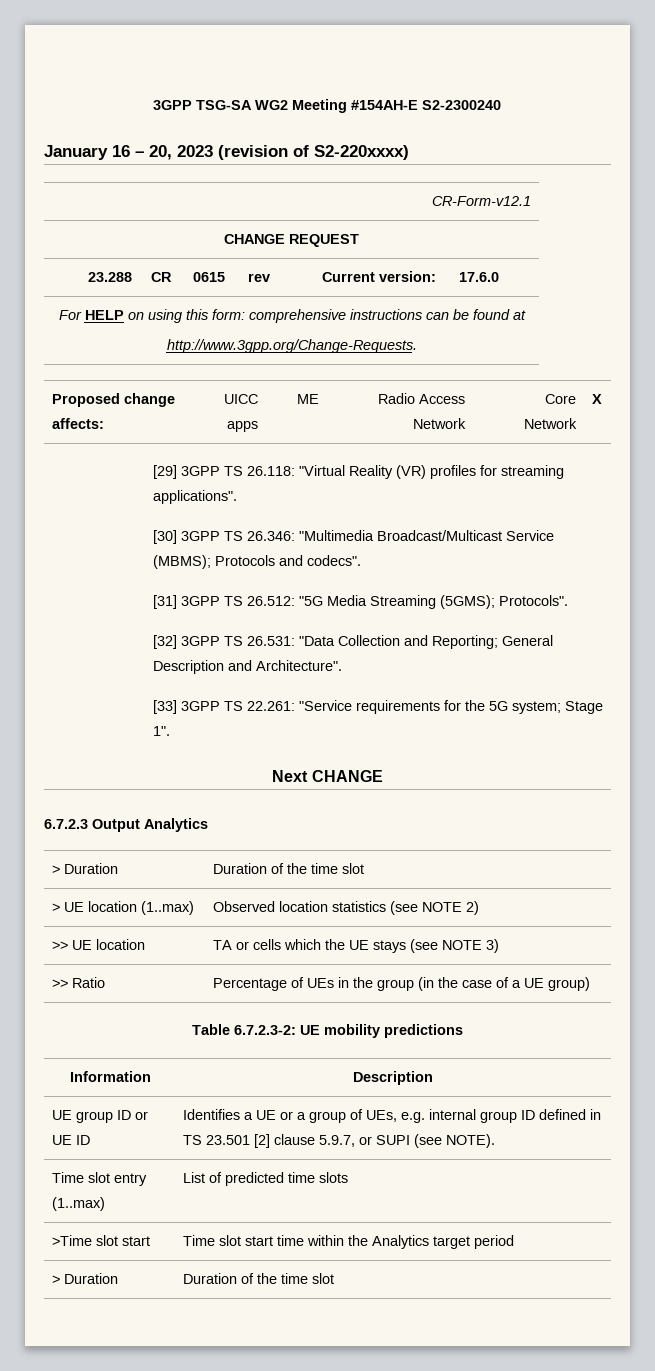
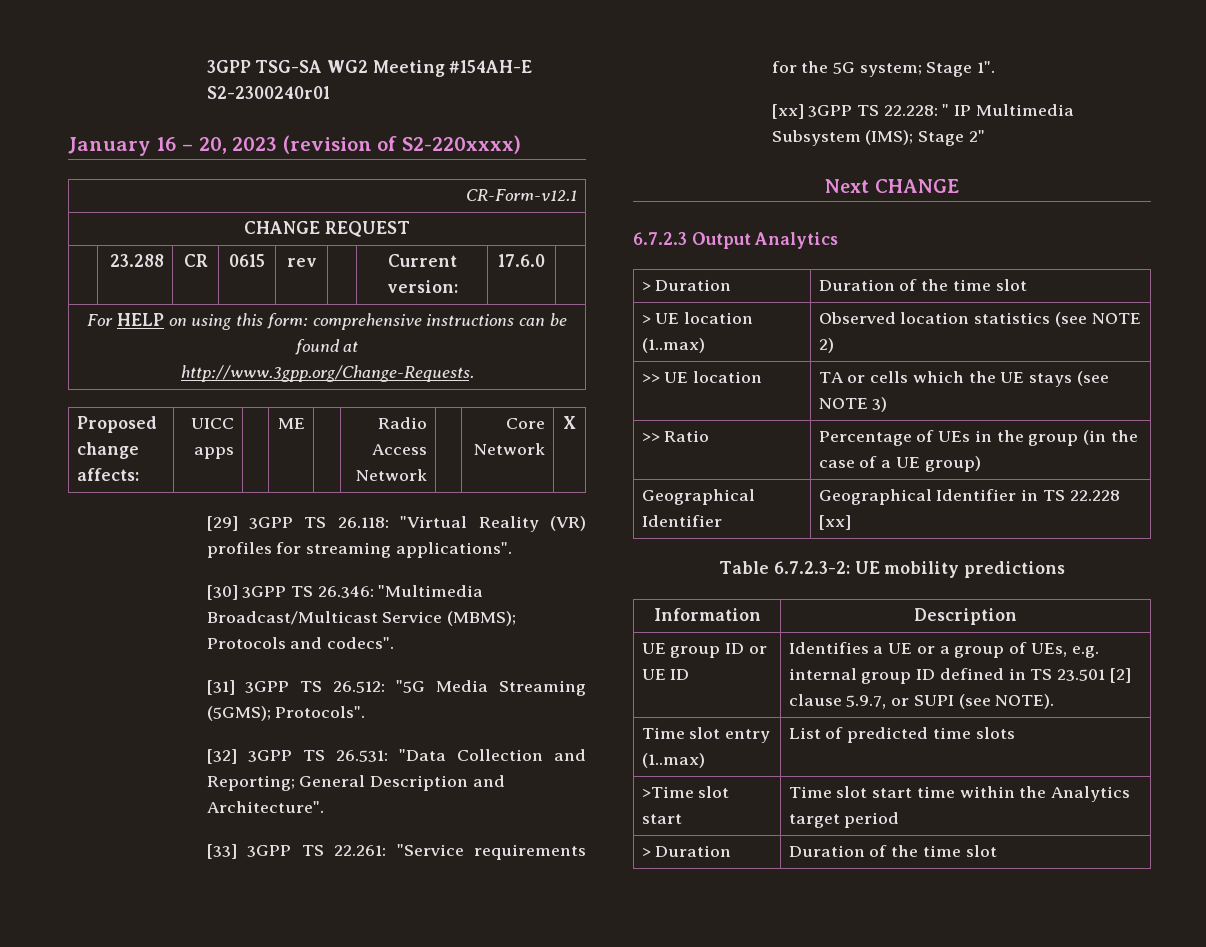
- 3GPP TSG-SA WG2 Meeting #154AH-E S2-2300240
+ 3GPP TSG-SA WG2 Meeting #154AH-E S2-2300240r01
+ [xx] 3GPP TS 22.228: " IP Multimedia Subsystem (IMS); Stage 2"
+ Geographical Identifier | Geographical Identifier in TS 22.228 [xx]

